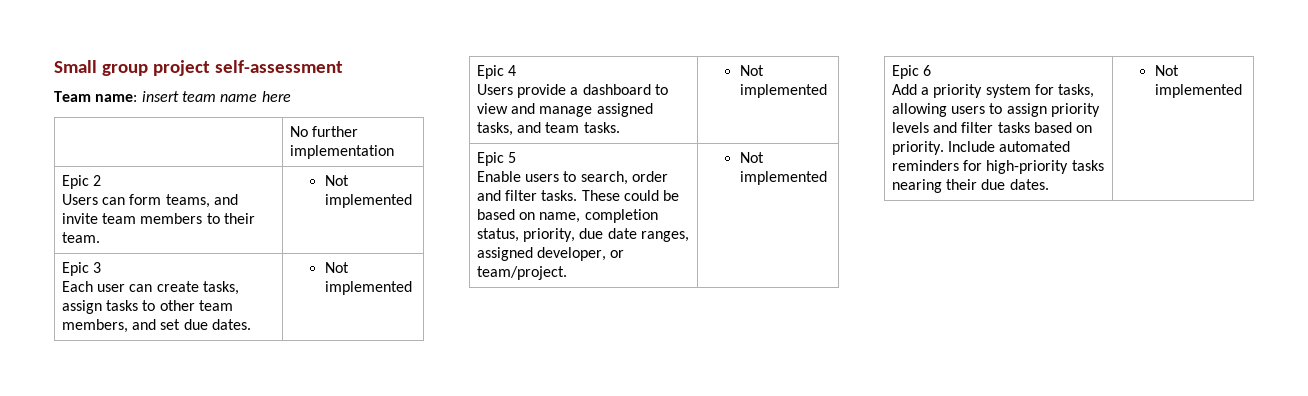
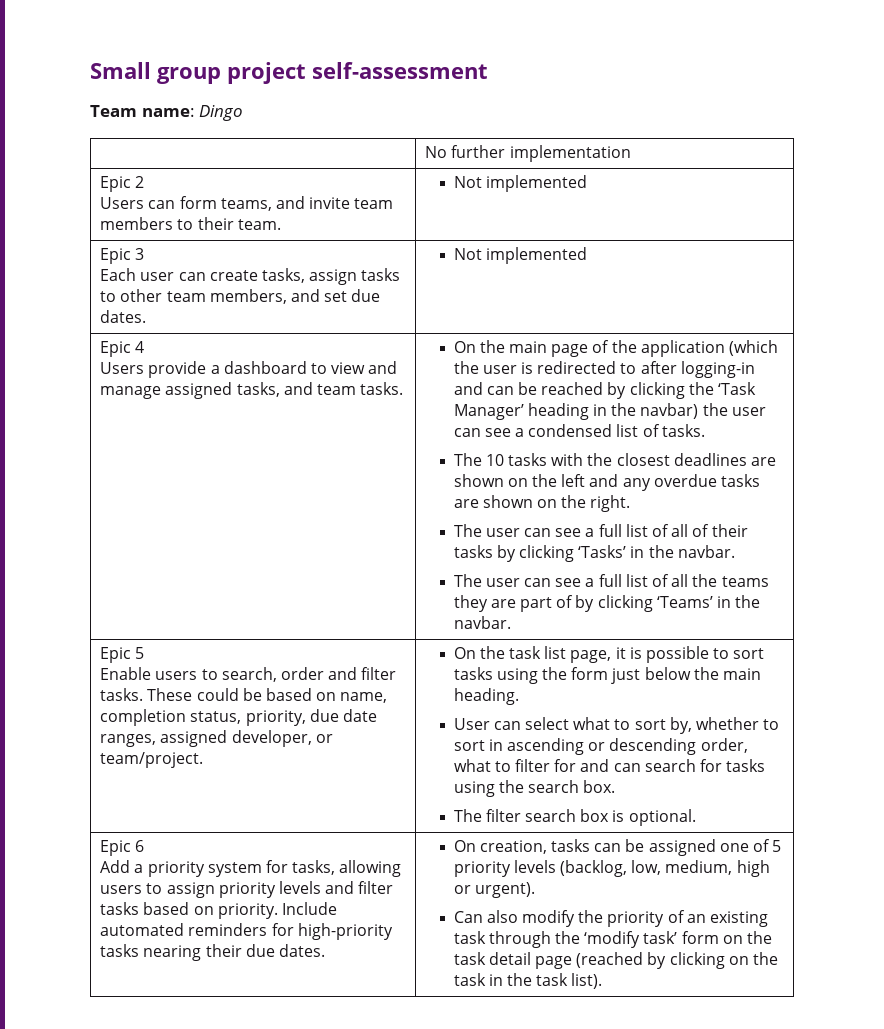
- Team name: insert team name here
+ Team name: Dingo
- Users provide a dashboard to view and manage assigned tasks, and team tasks. | Not implemented
+ Users provide a dashboard to view and manage assigned tasks, and team tasks. | On the main page of the application (which the user is redirected to after logging-in and can be reached by clicking the ‘Task Manager’ heading in the navbar) the user can see a condensed list of tasks.
+ The 10 tasks with the closest deadlines are shown on the left and any overdue tasks are shown on the right.
+ The user can see a full list of all of their tasks by clicking ‘Tasks’ in the navbar.
+ The user can see a full list of all the teams they are part of by clicking ‘Teams’ in the navbar.
- These could be based on name, completion status, priority, due date ranges, assigned developer, or team/project. | Not implemented
+ These could be based on name, completion status, priority, due date ranges, assigned developer, or team/project. | On the task list page, it is possible to sort tasks using the form just below the main heading.
+ User can select what to sort by, whether to sort in ascending or descending order, what to filter for and can search for tasks using the search box.
+ The filter search box is optional.
- Include automated reminders for high-priority tasks nearing their due dates. | Not implemented
+ Include automated reminders for high-priority tasks nearing their due dates. | On creation, tasks can be assigned one of 5 priority levels (backlog, low, medium, high or urgent).
+ Can also modify the priority of an existing task through the ‘modify task’ form on the task detail page (reached by clicking on the task in the task list).

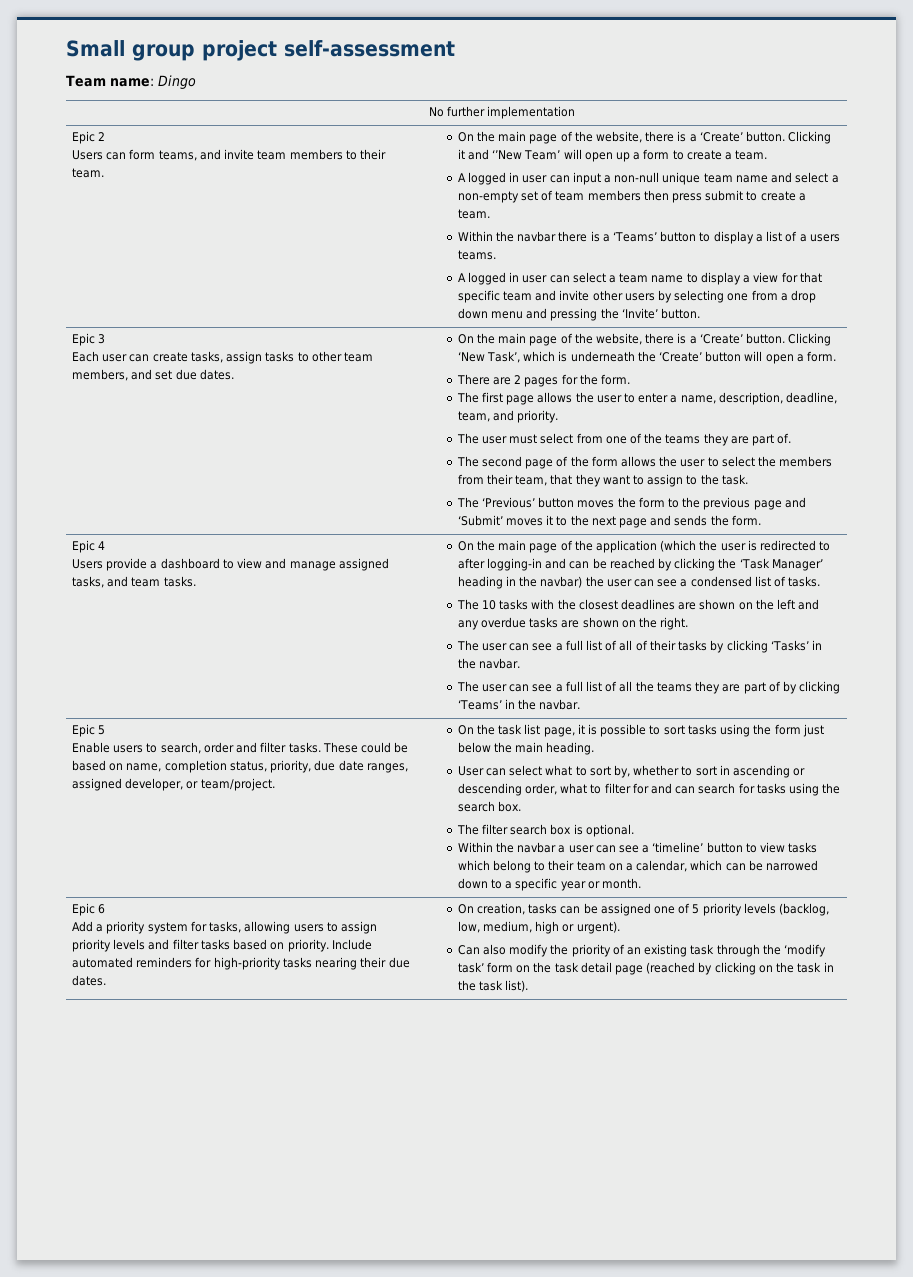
- Users can form teams, and invite team members to their team. | Not implemented
+ Users can form teams, and invite team members to their team. | On the main page of the website, there is a ‘Create’ button. Clicking it and ‘’New Team’ will open up a form to create a team.
+ A logged in user can input a non-null unique team name and select a non-empty set of team members then press submit to create a team.
+ Within the navbar there is a ‘Teams’ button to display a list of a users teams.
+ A logged in user can select a team name to display a view for that specific team and invite other users by selecting one from a drop down menu and pressing the ‘Invite’ button.
- Each user can create tasks, assign tasks to other team members, and set due dates. | Not implemented
+ Each user can create tasks, assign tasks to other team members, and set due dates. | On the main page of the website, there is a ‘Create’ button. Clicking ‘New Task’, which is underneath the ‘Create’ button will open a form.
+ There are 2 pages for the form.
+ The first page allows the user to enter a name, description, deadline, team, and priority.
+ The user must select from one of the teams they are part of.
+ The second page of the form allows the user to select the members from their team, that they want to assign to the task.
+ The ‘Previous’ button moves the form to the previous page and ‘Submit’ moves it to the next page and sends the form.
+ Within the navbar a user can see a ‘timeline’ button to view tasks which belong to their team on a calendar, which can be narrowed down to a specific year or month.

